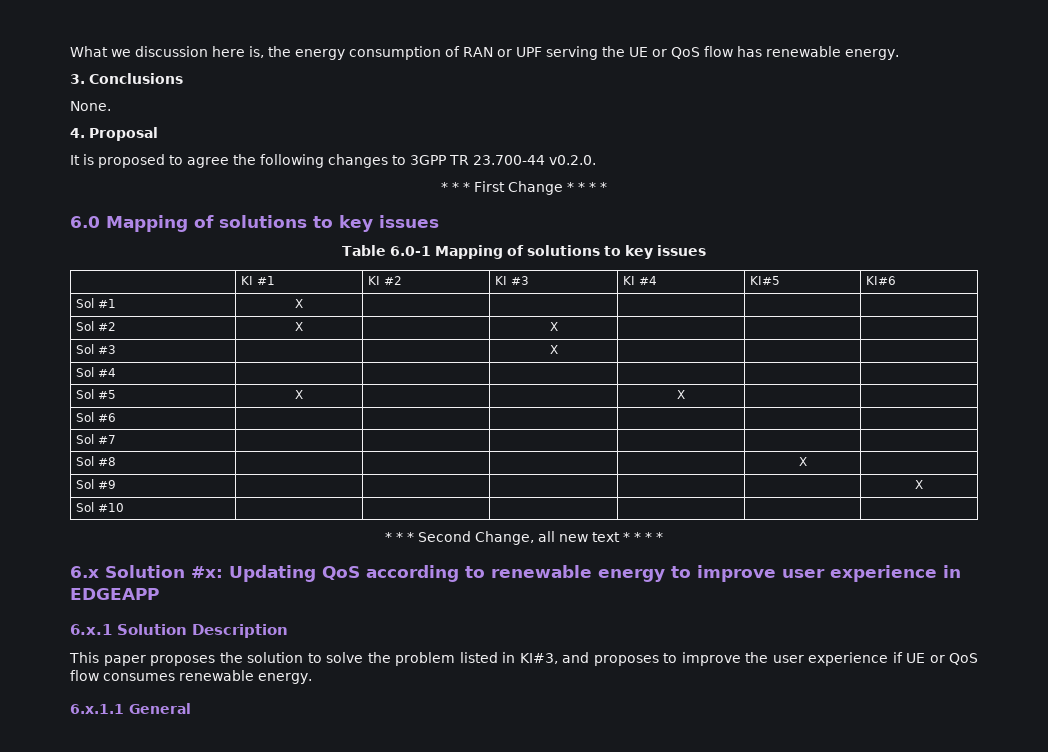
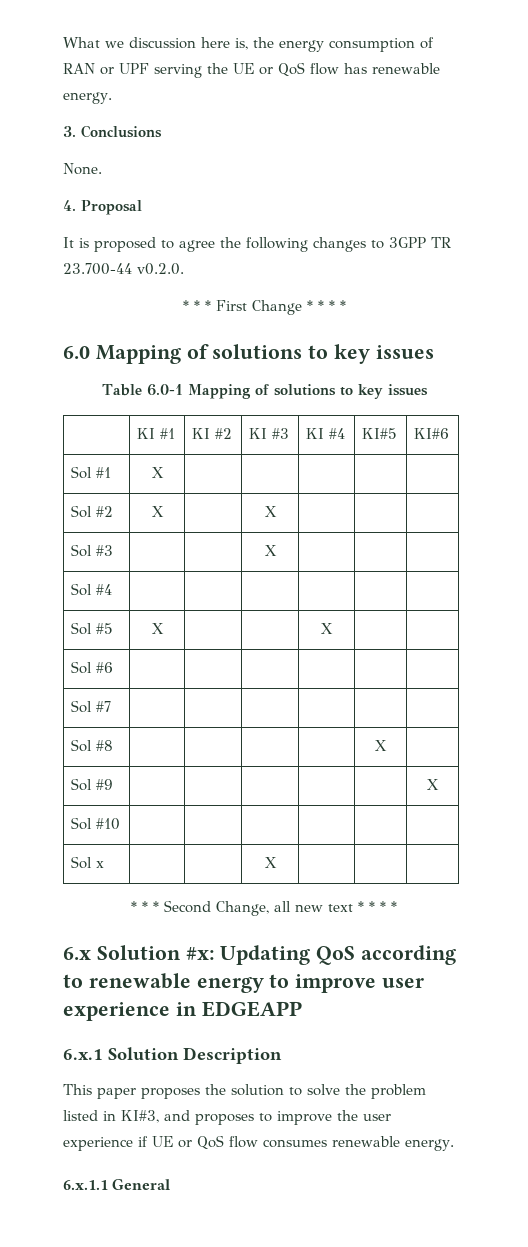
+ Sol x | | | X | | |

